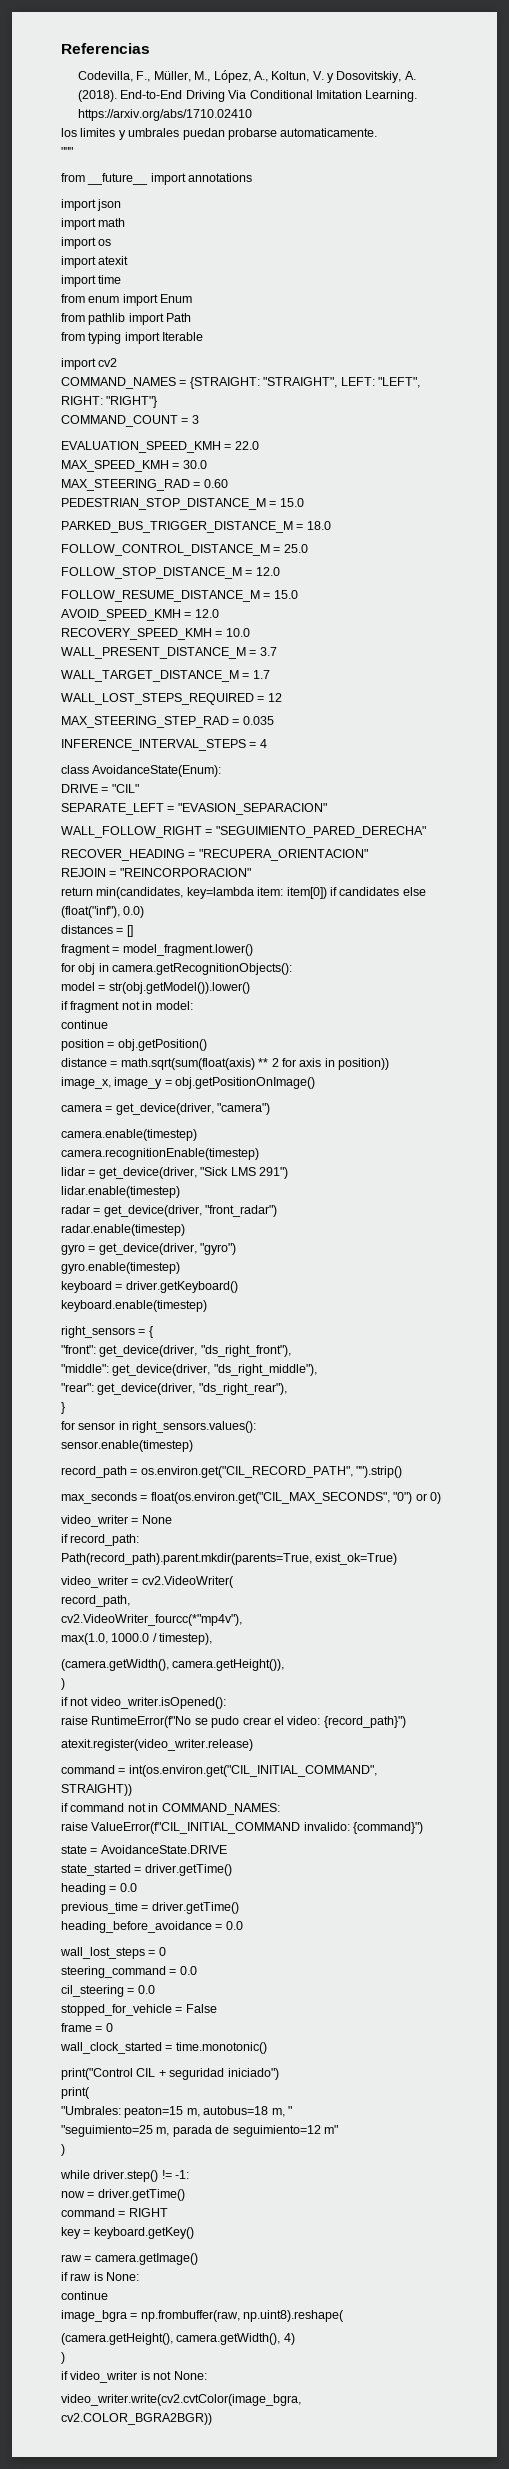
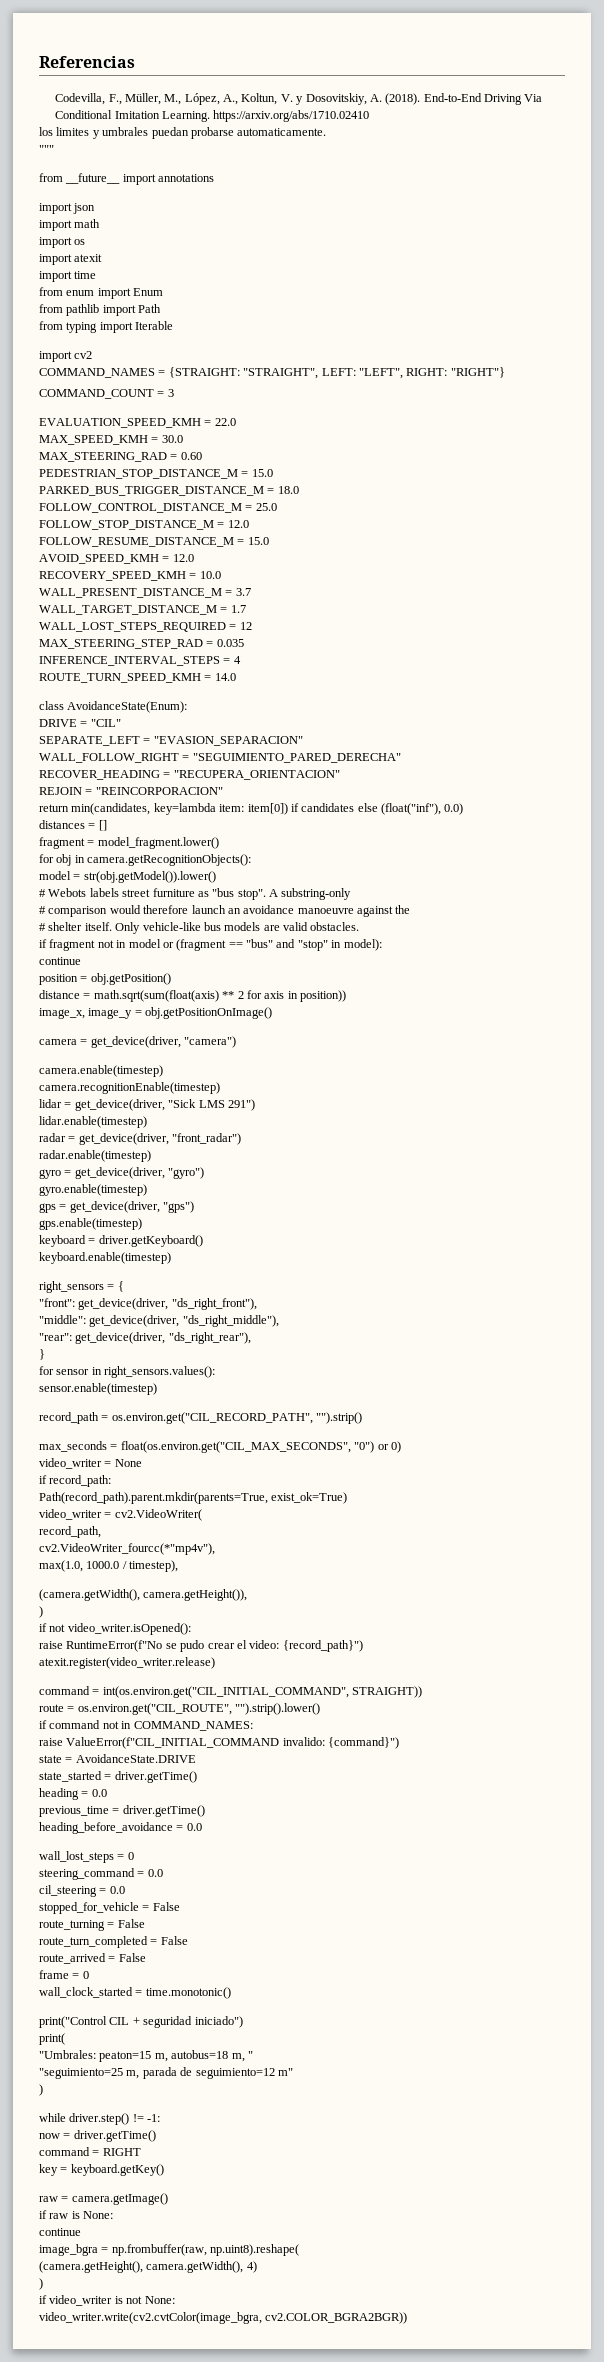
+ ROUTE_TURN_SPEED_KMH = 14.0
- if fragment not in model:
+ # Webots labels street furniture as "bus stop". A substring-only
+ # comparison would therefore launch an avoidance manoeuvre against the
+ # shelter itself. Only vehicle-like bus models are valid obstacles.
+ if fragment not in model or (fragment == "bus" and "stop" in model):
+ gps = get_device(driver, "gps")
+ gps.enable(timestep)
+ route = os.environ.get("CIL_ROUTE", "").strip().lower()
+ route_turning = False
+ route_turn_completed = False
+ route_arrived = False

